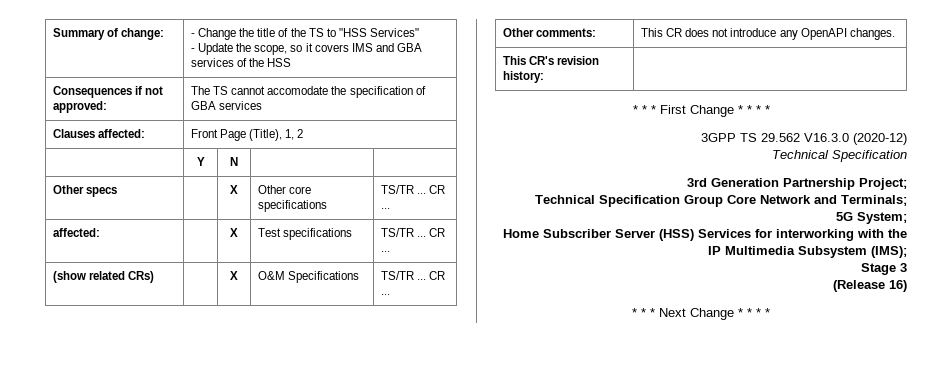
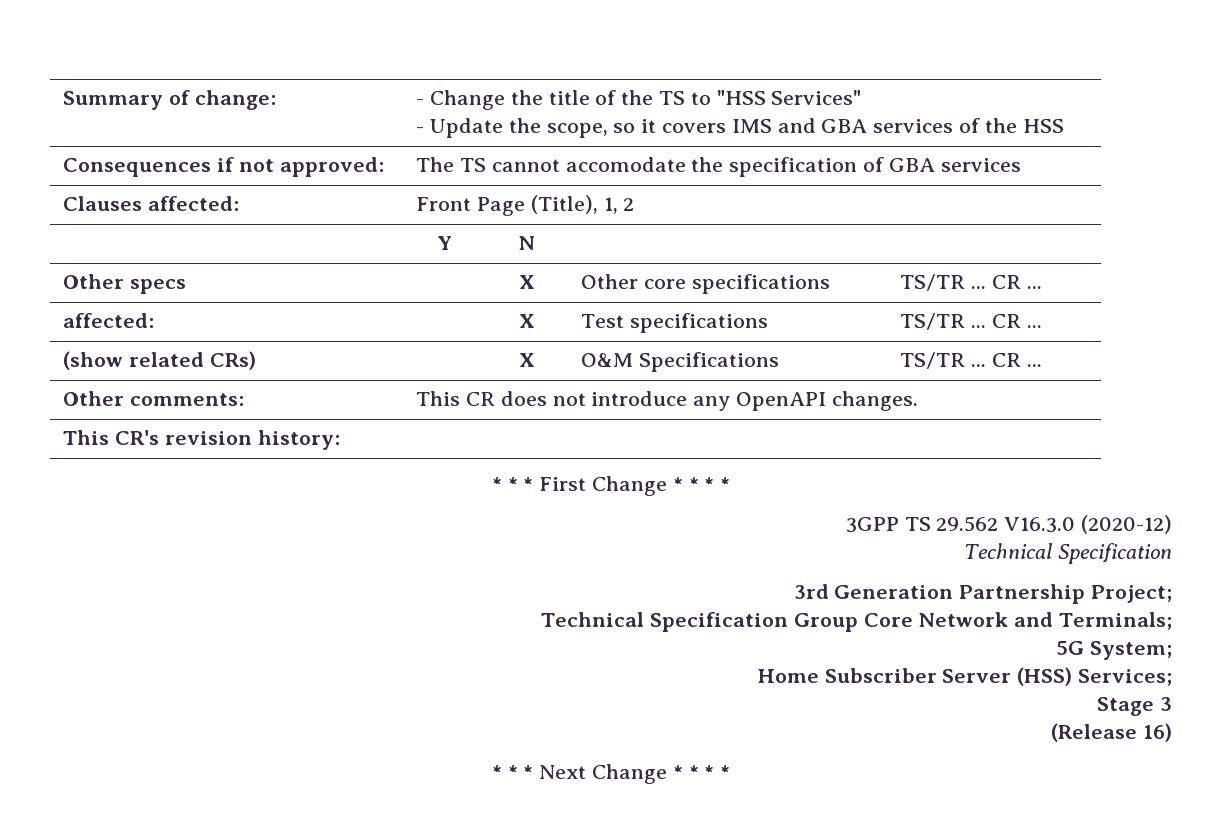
- Home Subscriber Server (HSS) Services for interworking with the IP Multimedia Subsystem (IMS);
+ Home Subscriber Server (HSS) Services;

